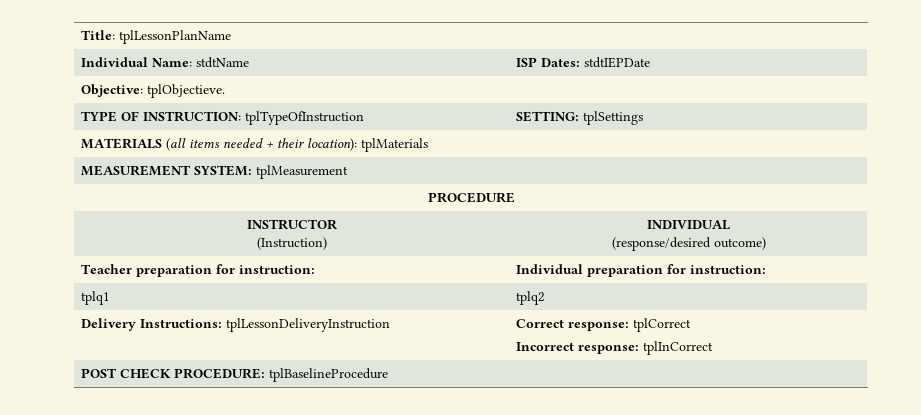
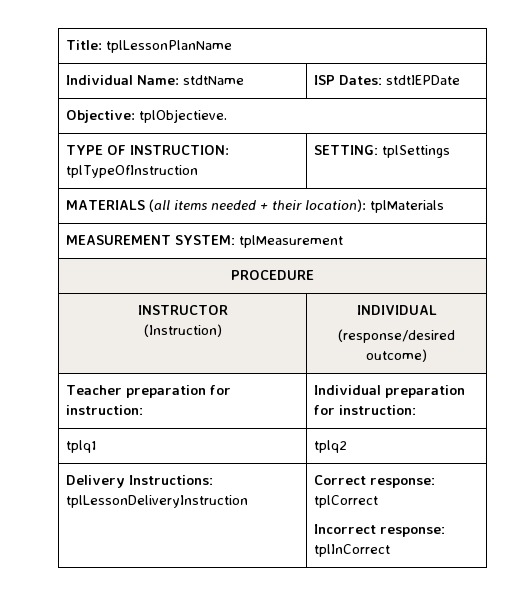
- POST CHECK PROCEDURE: tplBaselineProcedure

